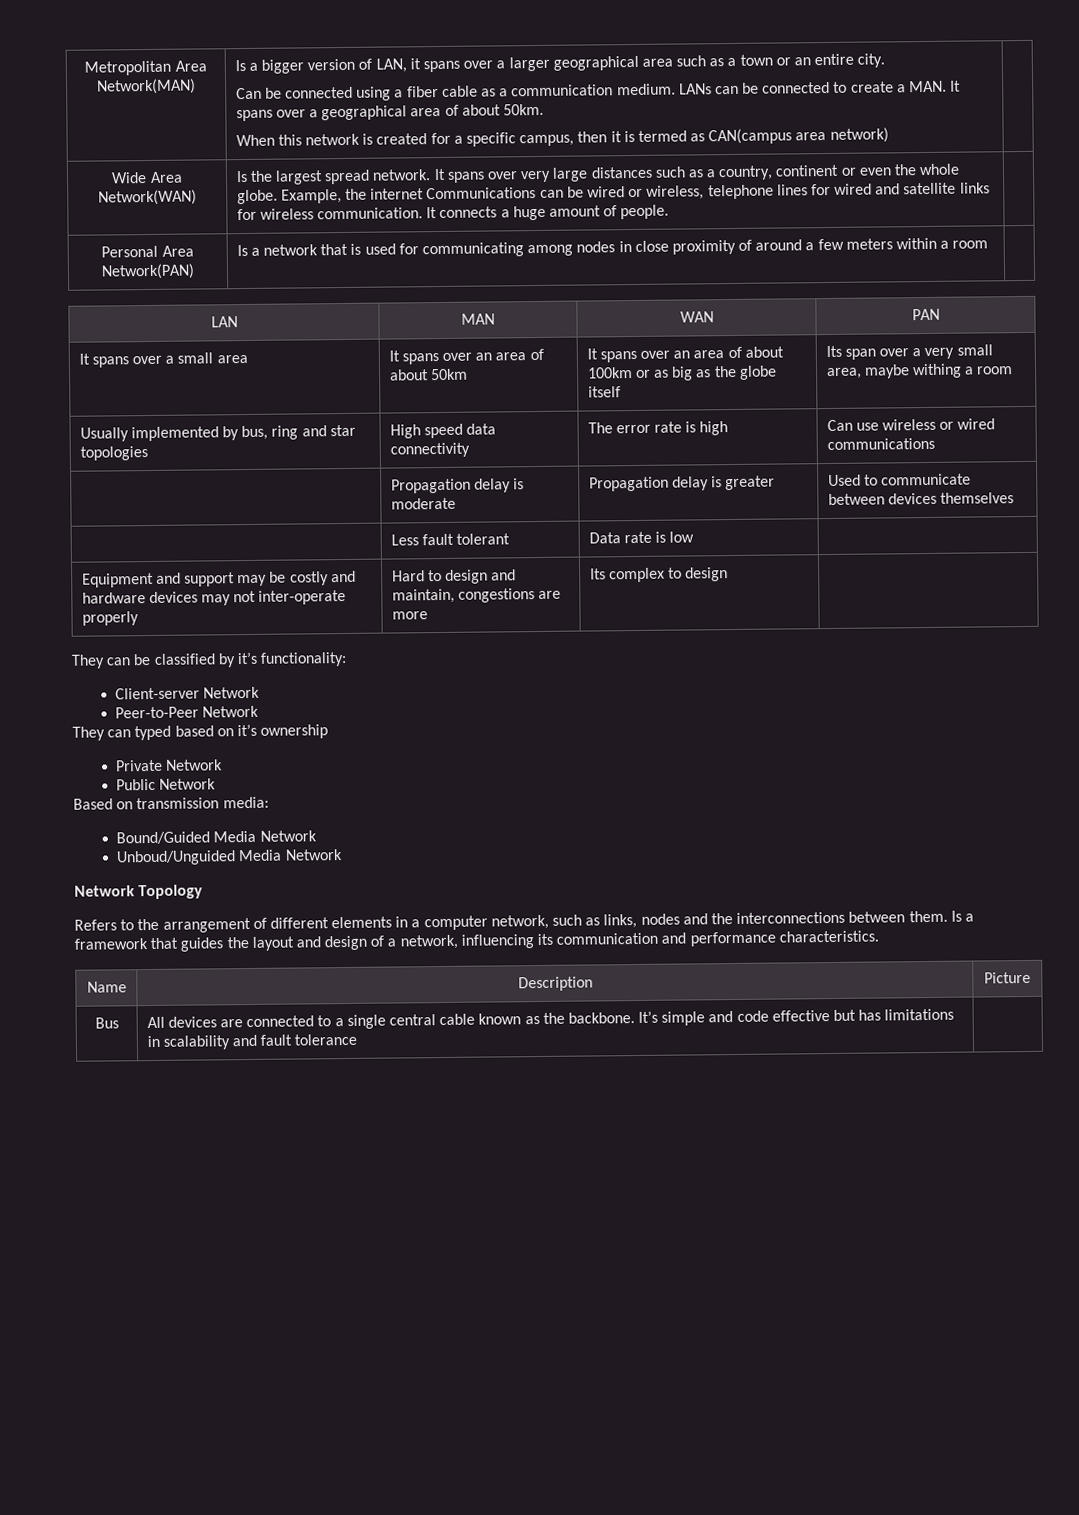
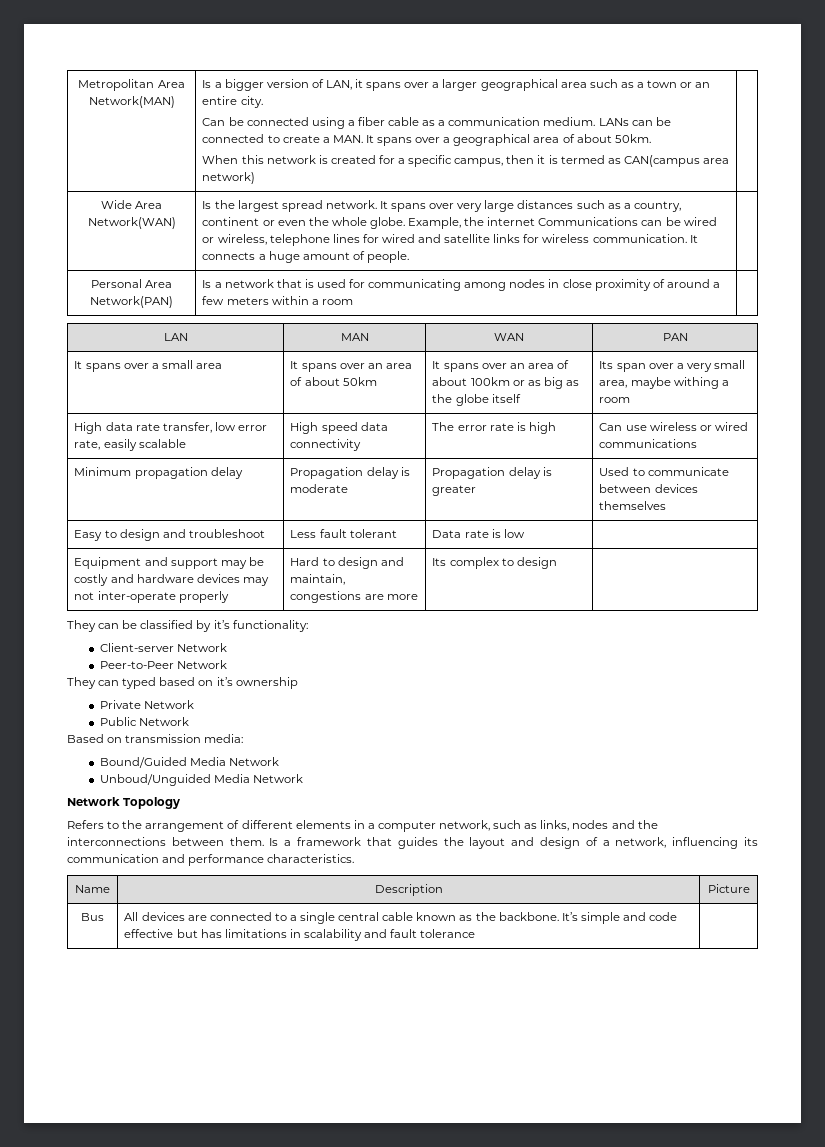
- Usually implemented by bus, ring and star topologies | High speed data connectivity | The error rate is high | Can use wireless or wired communications
+ High data rate transfer, low error rate, easily scalable | High speed data connectivity | The error rate is high | Can use wireless or wired communications
- | Propagation delay is moderate | Propagation delay is greater | Used to communicate between devices themselves
+ Minimum propagation delay | Propagation delay is moderate | Propagation delay is greater | Used to communicate between devices themselves
- | Less fault tolerant | Data rate is low |
+ Easy to design and troubleshoot | Less fault tolerant | Data rate is low |

